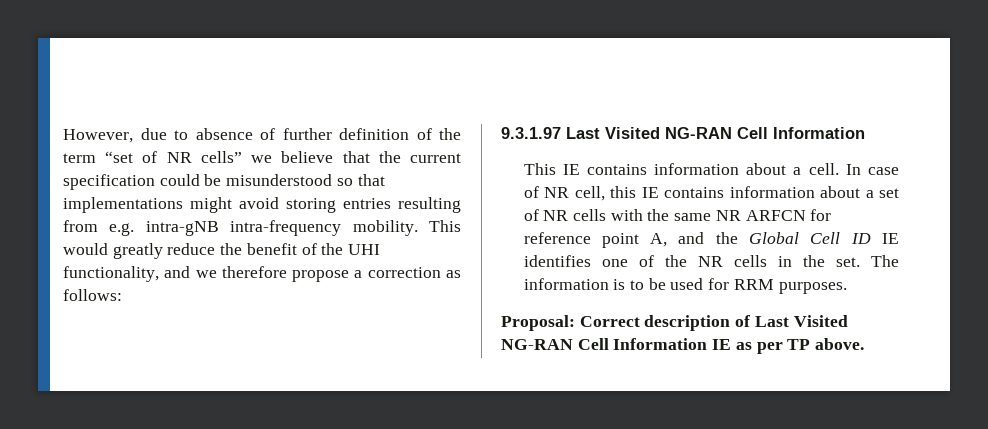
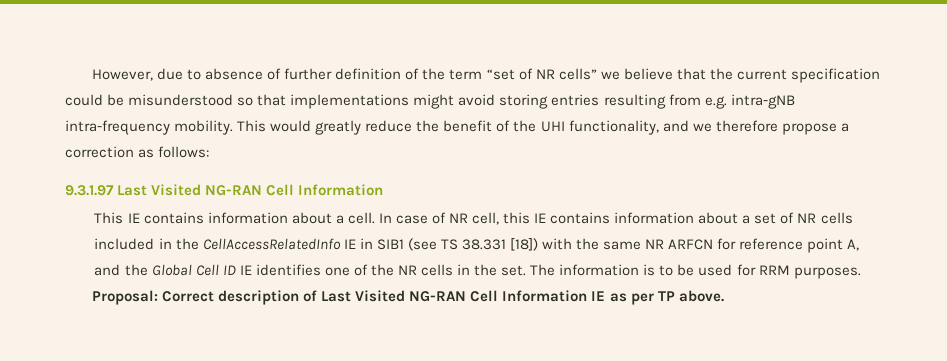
- In case of NR cell, this IE contains information about a set of NR cells with the same NR ARFCN for reference point A, and the Global Cell ID IE identifies one of the NR cells in the set.
+ In case of NR cell, this IE contains information about a set of NR cells included in the CellAccessRelatedInfo IE in SIB1 (see TS 38.331 [18]) with the same NR ARFCN for reference point A, and the Global Cell ID IE identifies one of the NR cells in the set.

